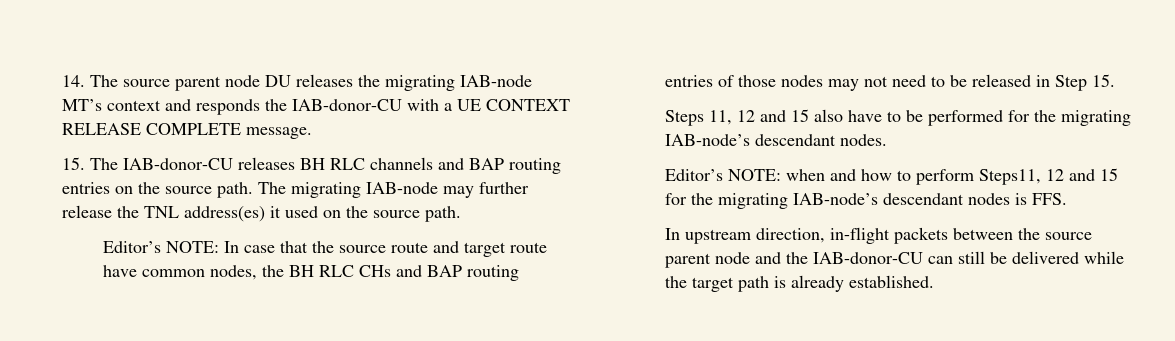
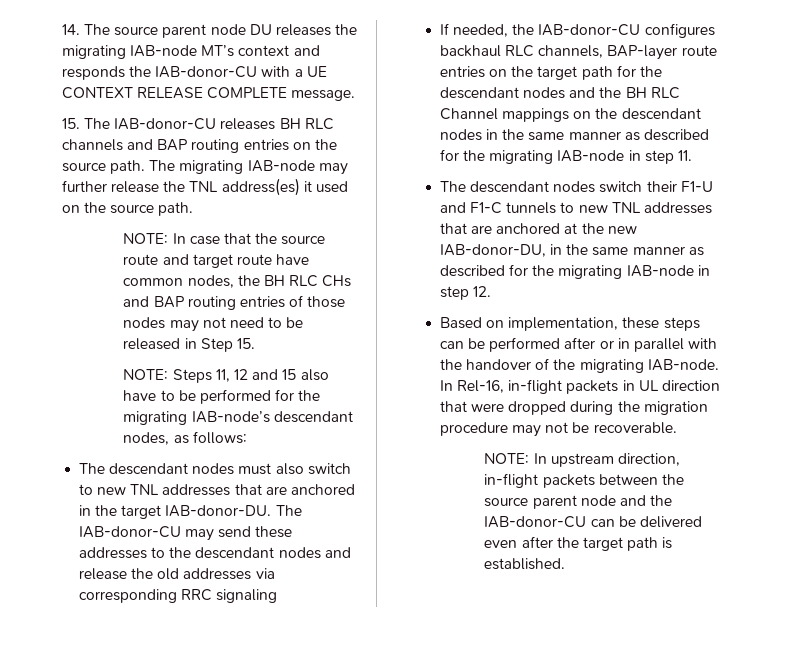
- Editor’s NOTE: In case that the source route and target route have common nodes, the BH RLC CHs and BAP routing entries of those nodes may not need to be released in Step 15.
+ NOTE: In case that the source route and target route have common nodes, the BH RLC CHs and BAP routing entries of those nodes may not need to be released in Step 15.
- Steps 11, 12 and 15 also have to be performed for the migrating IAB-node’s descendant nodes.
- Editor’s NOTE: when and how to perform Steps11, 12 and 15 for the migrating IAB-node’s descendant nodes is FFS.
- In upstream direction, in-flight packets between the source parent node and the IAB-donor-CU can still be delivered while the target path is already established.
+ NOTE: Steps 11, 12 and 15 also have to be performed for the migrating IAB-node’s descendant nodes, as follows:
+ The descendant nodes must also switch to new TNL addresses that are anchored in the target IAB-donor-DU. The IAB-donor-CU may send these addresses to the descendant nodes and release the old addresses via corresponding RRC signaling
+ If needed, the IAB-donor-CU configures backhaul RLC channels, BAP-layer route entries on the target path for the descendant nodes and the BH RLC Channel mappings on the descendant nodes in the same manner as described for the migrating IAB-node in step 11.
+ The descendant nodes switch their F1-U and F1-C tunnels to new TNL addresses that are anchored at the new IAB-donor-DU, in the same manner as described for the migrating IAB-node in step 12.
+ Based on implementation, these steps can be performed after or in parallel with the handover of the migrating IAB-node. In Rel-16, in-flight packets in UL direction that were dropped during the migration procedure may not be recoverable.
+ NOTE: In upstream direction, in-flight packets between the source parent node and the IAB-donor-CU can be delivered even after the target path is established.

